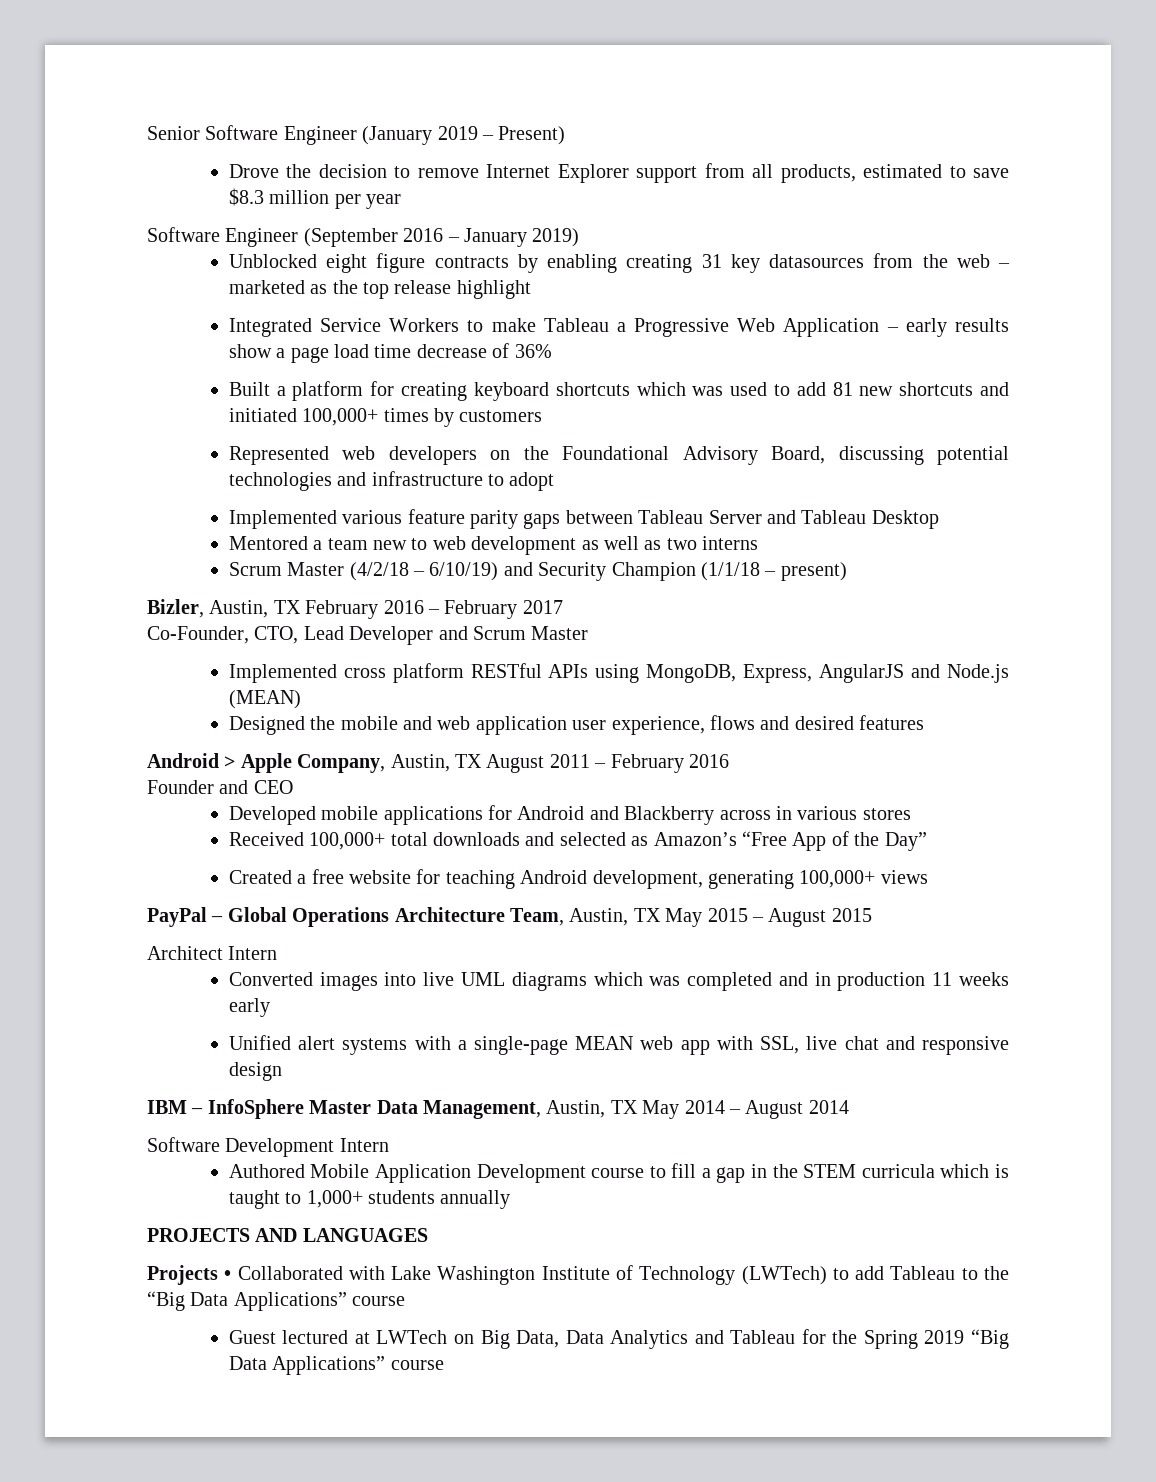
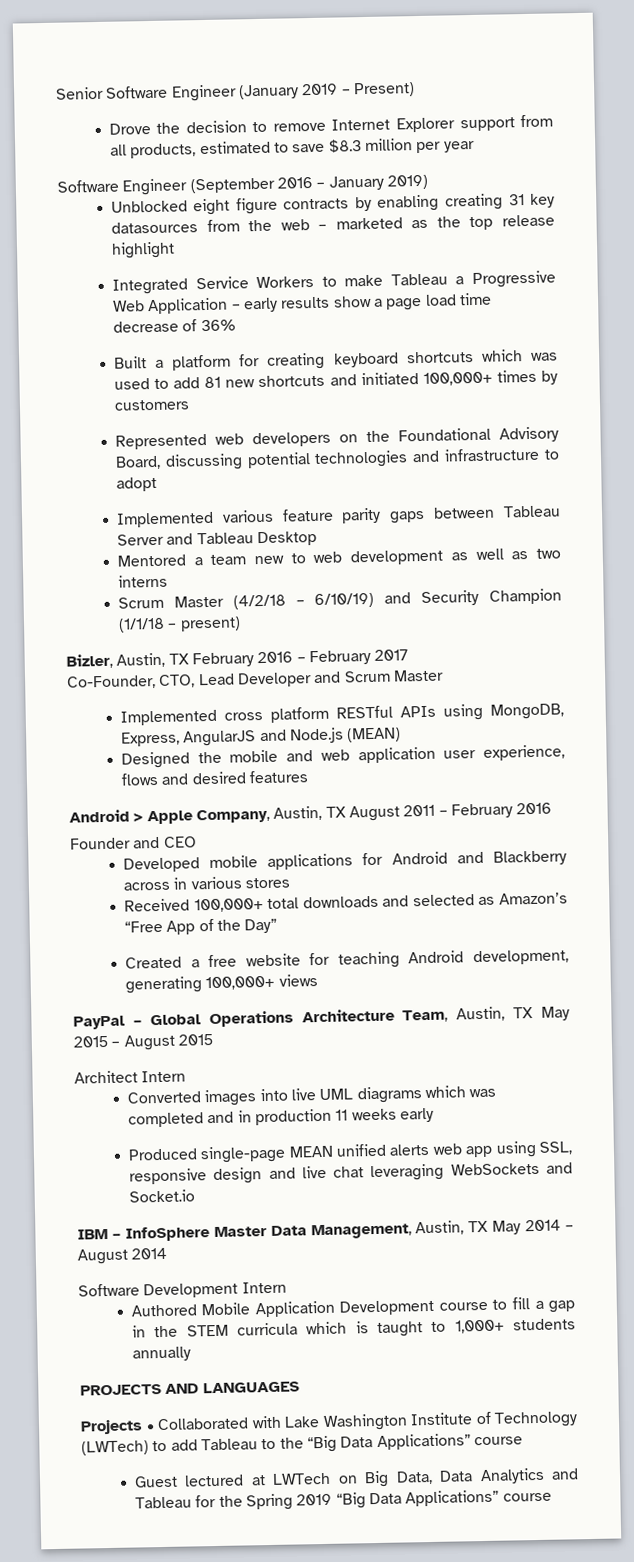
- Unified alert systems with a single-page MEAN web app with SSL, live chat and responsive design
+ Produced single-page MEAN unified alerts web app using SSL, responsive design and live chat leveraging WebSockets and Socket.io

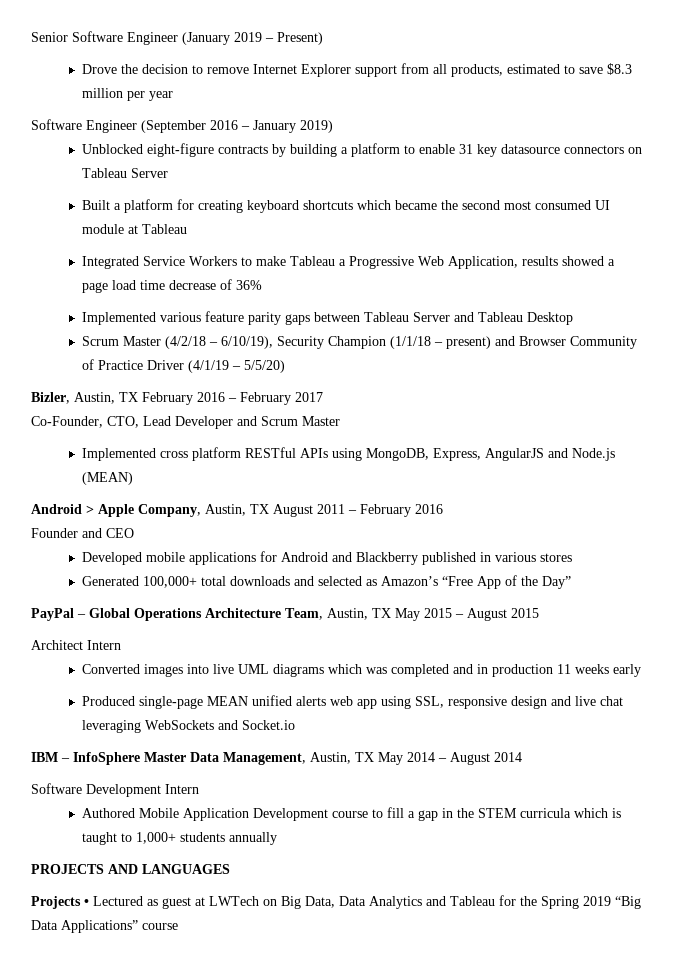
- Unblocked eight figure contracts by enabling creating 31 key datasources from the web – marketed as the top release highlight
+ Unblocked eight-figure contracts by building a platform to enable 31 key datasource connectors on Tableau Server
+ Built a platform for creating keyboard shortcuts which became the second most consumed UI module at Tableau
- Integrated Service Workers to make Tableau a Progressive Web Application – early results show a page load time decrease of 36%
+ Integrated Service Workers to make Tableau a Progressive Web Application, results showed a page load time decrease of 36%
- Built a platform for creating keyboard shortcuts which was used to add 81 new shortcuts and initiated 100,000+ times by customers
- Represented web developers on the Foundational Advisory Board, discussing potential technologies and infrastructure to adopt
- Mentored a team new to web development as well as two interns
- Scrum Master (4/2/18 – 6/10/19) and Security Champion (1/1/18 – present)
+ Scrum Master (4/2/18 – 6/10/19), Security Champion (1/1/18 – present) and Browser Community of Practice Driver (4/1/19 – 5/5/20)
- Designed the mobile and web application user experience, flows and desired features
- Developed mobile applications for Android and Blackberry across in various stores
+ Developed mobile applications for Android and Blackberry published in various stores
- Received 100,000+ total downloads and selected as Amazon’s “Free App of the Day”
+ Generated 100,000+ total downloads and selected as Amazon’s “Free App of the Day”
- Created a free website for teaching Android development, generating 100,000+ views
- Projects • Collaborated with Lake Washington Institute of Technology (LWTech) to add Tableau to the “Big Data Applications” course
- Guest lectured at LWTech on Big Data, Data Analytics and Tableau for the Spring 2019 “Big Data Applications” course
+ Projects • Lectured as guest at LWTech on Big Data, Data Analytics and Tableau for the Spring 2019 “Big Data Applications” course

